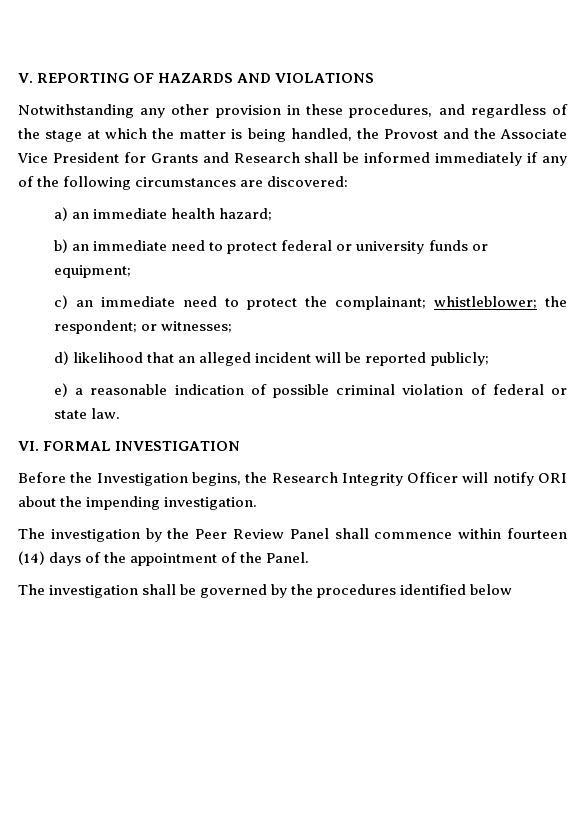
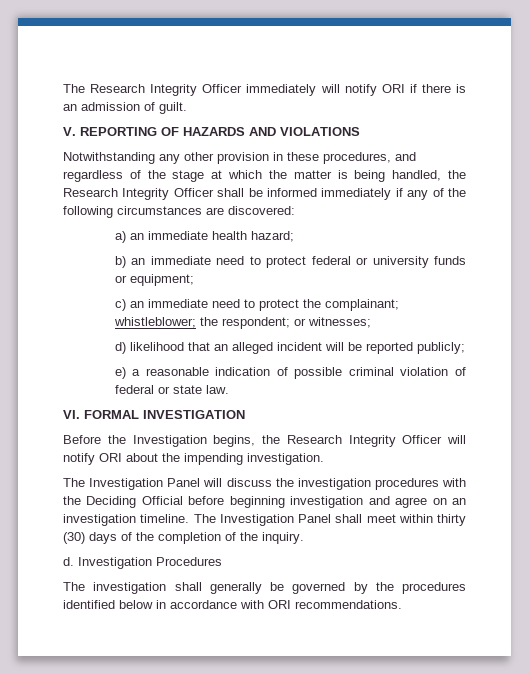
+ The Research Integrity Officer immediately will notify ORI if there is an admission of guilt.
- Notwithstanding any other provision in these procedures, and regardless of the stage at which the matter is being handled, the Provost and the Associate Vice President for Grants and Research shall be informed immediately if any of the following circumstances are discovered:
+ Notwithstanding any other provision in these procedures, and regardless of the stage at which the matter is being handled, the Research Integrity Officer shall be informed immediately if any of the following circumstances are discovered:
- The investigation by the Peer Review Panel shall commence within fourteen (14) days of the appointment of the Panel.
+ The Investigation Panel will discuss the investigation procedures with the Deciding Official before beginning investigation and agree on an investigation timeline. The Investigation Panel shall meet within thirty (30) days of the completion of the inquiry.
+ d. Investigation Procedures
- The investigation shall be governed by the procedures identified below
+ The investigation shall generally be governed by the procedures identified below in accordance with ORI recommendations.

